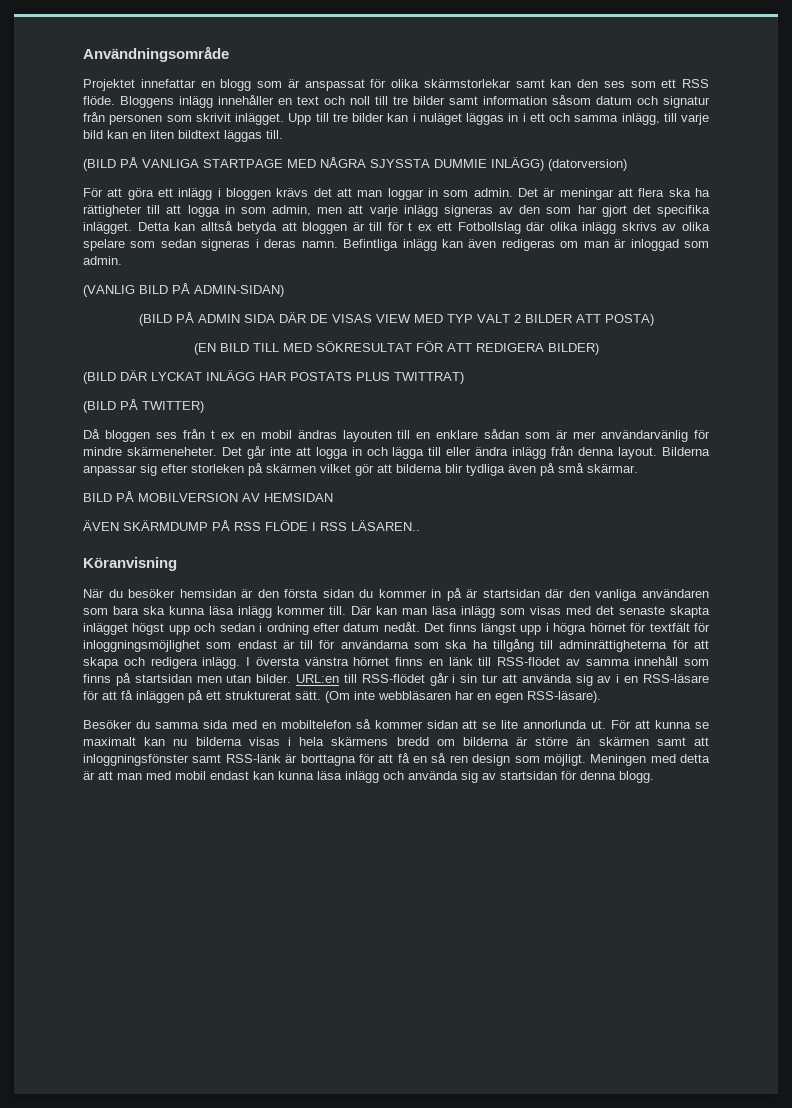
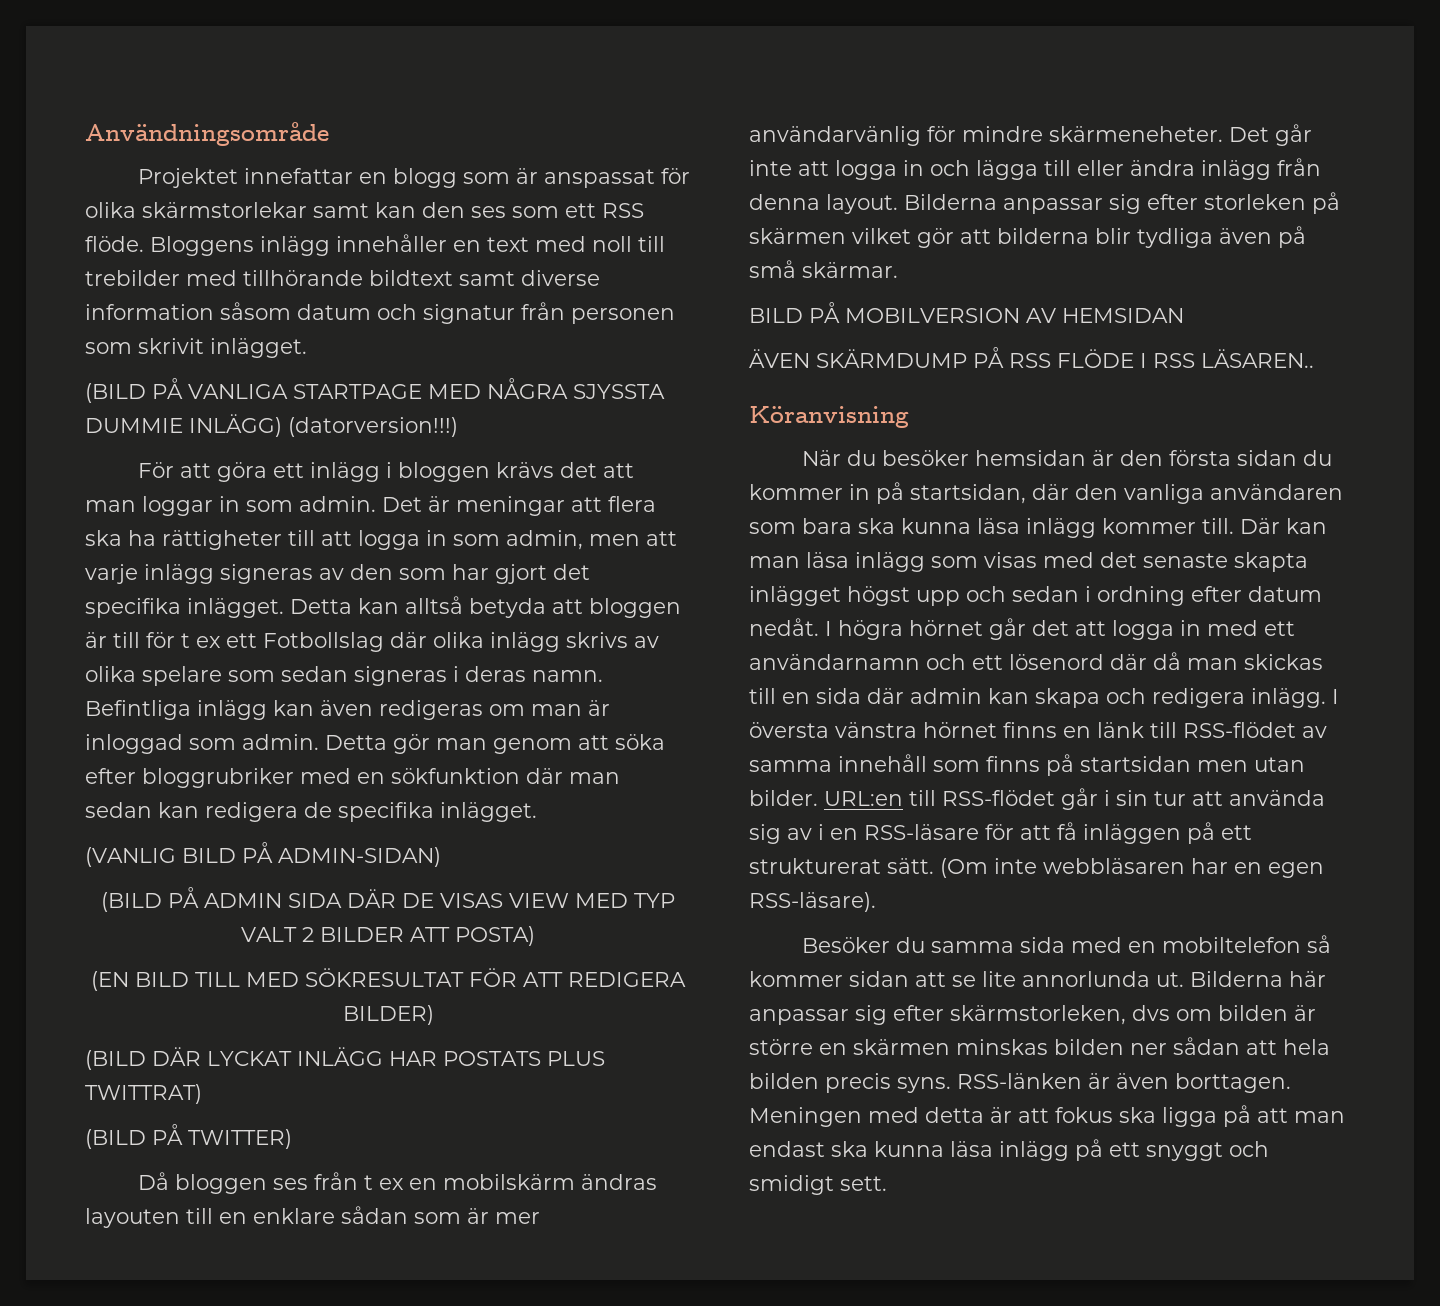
- Bloggens inlägg innehåller en text och noll till tre bilder samt information såsom datum och signatur från personen som skrivit inlägget. Upp till tre bilder kan i nuläget läggas in i ett och samma inlägg, till varje bild kan en liten bildtext läggas till.
+ Bloggens inlägg innehåller en text med noll till trebilder med tillhörande bildtext samt diverse information såsom datum och signatur från personen som skrivit inlägget.
- (BILD PÅ VANLIGA STARTPAGE MED NÅGRA SJYSSTA DUMMIE INLÄGG) (datorversion)
+ (BILD PÅ VANLIGA STARTPAGE MED NÅGRA SJYSSTA DUMMIE INLÄGG) (datorversion!!!)
+ Detta gör man genom att söka efter bloggrubriker med en sökfunktion där man sedan kan redigera de specifika inlägget.
- Då bloggen ses från t ex en mobil ändras layouten till en enklare sådan som är mer användarvänlig för mindre skärmeneheter.
+ Då bloggen ses från t ex en mobilskärm ändras layouten till en enklare sådan som är mer användarvänlig för mindre skärmeneheter.
- När du besöker hemsidan är den första sidan du kommer in på är startsidan där den vanliga användaren som bara ska kunna läsa inlägg kommer till.
+ När du besöker hemsidan är den första sidan du kommer in på startsidan, där den vanliga användaren som bara ska kunna läsa inlägg kommer till.
- Det finns längst upp i högra hörnet för textfält för inloggningsmöjlighet som endast är till för användarna som ska ha tillgång till adminrättigheterna för att skapa och redigera inlägg.
+ I högra hörnet går det att logga in med ett användarnamn och ett lösenord där då man skickas till en sida där admin kan skapa och redigera inlägg.
- För att kunna se maximalt kan nu bilderna visas i hela skärmens bredd om bilderna är större än skärmen samt att inloggningsfönster samt RSS-länk är borttagna för att få en så ren design som möjligt.
+ Bilderna här anpassar sig efter skärmstorleken, dvs om bilden är större en skärmen minskas bilden ner sådan att hela bilden precis syns. RSS-länken är även borttagen.
- Meningen med detta är att man med mobil endast kan kunna läsa inlägg och använda sig av startsidan för denna blogg.
+ Meningen med detta är att fokus ska ligga på att man endast ska kunna läsa inlägg på ett snyggt och smidigt sett.

